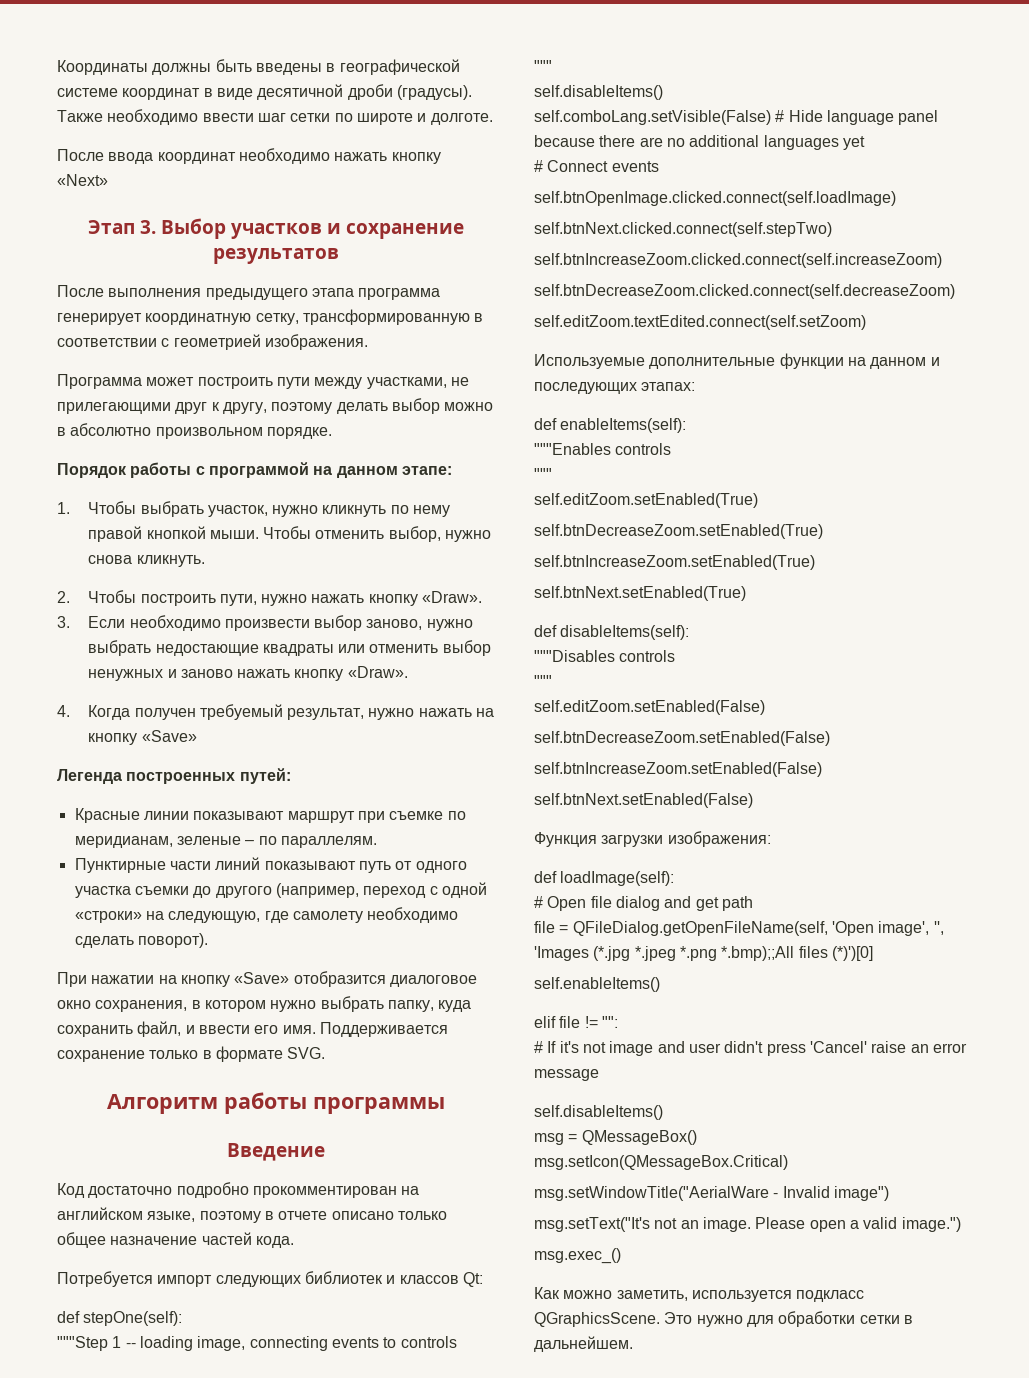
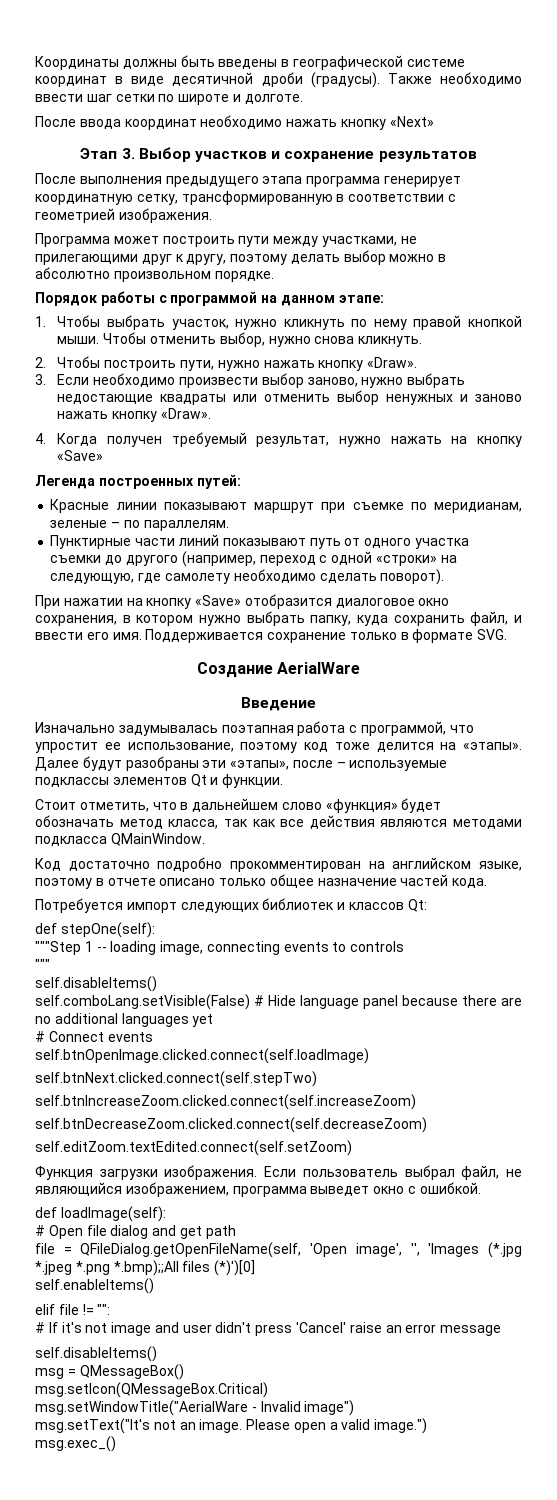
- Алгоритм работы программы
+ Создание AerialWare
  Введение
+ Изначально задумывалась поэтапная работа с программой, что упростит ее использование, поэтому код тоже делится на «этапы». Далее будут разобраны эти «этапы», после – используемые подклассы элементов Qt и функции.
+ Стоит отметить, что в дальнейшем слово «функция» будет обозначать метод класса, так как все действия являются методами подкласса QMainWindow.
- Используемые дополнительные функции на данном и последующих этапах:
- def enableItems(self):
- """Enables controls
- """
- self.editZoom.setEnabled(True)
- self.btnDecreaseZoom.setEnabled(True)
- self.btnIncreaseZoom.setEnabled(True)
- self.btnNext.setEnabled(True)
- def disableItems(self):
- """Disables controls
- """
- self.editZoom.setEnabled(False)
- self.btnDecreaseZoom.setEnabled(False)
- self.btnIncreaseZoom.setEnabled(False)
- self.btnNext.setEnabled(False)
- Функция загрузки изображения:
+ Функция загрузки изображения. Если пользователь выбрал файл, не являющийся изображением, программа выведет окно с ошибкой.
- Как можно заметить, используется подкласс QGraphicsScene. Это нужно для обработки сетки в дальнейшем.

